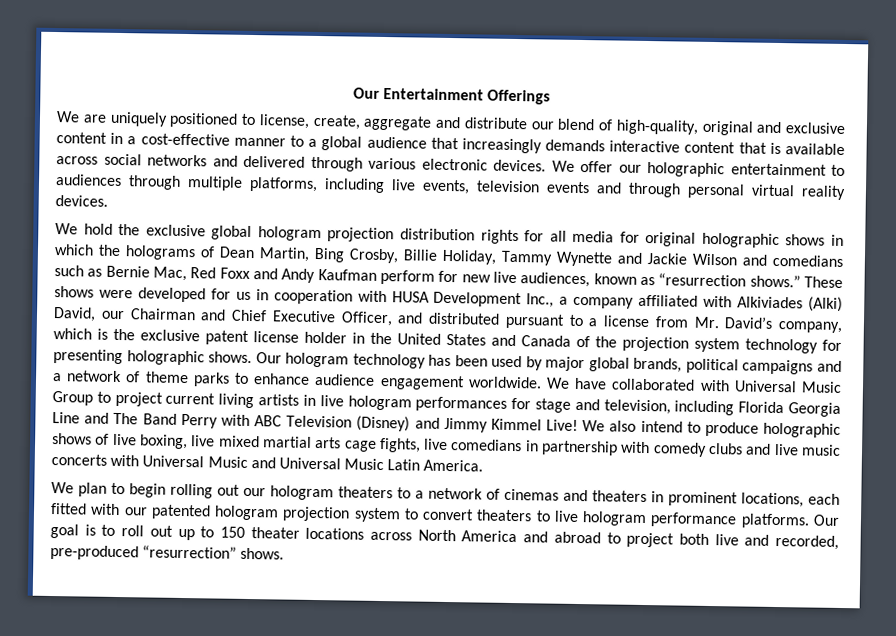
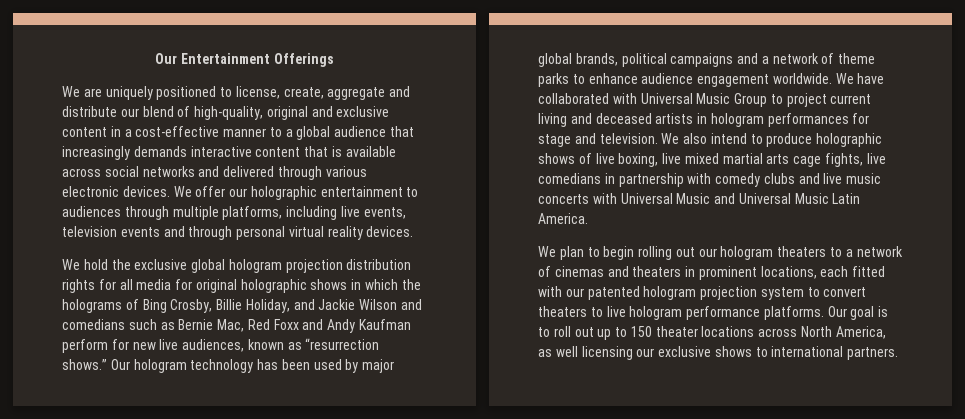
- We hold the exclusive global hologram projection distribution rights for all media for original holographic shows in which the holograms of Dean Martin, Bing Crosby, Billie Holiday, Tammy Wynette and Jackie Wilson and comedians such as Bernie Mac, Red Foxx and Andy Kaufman perform for new live audiences, known as “resurrection shows.”
+ We hold the exclusive global hologram projection distribution rights for all media for original holographic shows in which the holograms of Bing Crosby, Billie Holiday, and Jackie Wilson and comedians such as Bernie Mac, Red Foxx and Andy Kaufman perform for new live audiences, known as “resurrection shows.”
- These shows were developed for us in cooperation with HUSA Development Inc., a company affiliated with Alkiviades (Alki) David, our Chairman and Chief Executive Officer, and distributed pursuant to a license from Mr. David’s company, which is the exclusive patent license holder in the United States and Canada of the projection system technology for presenting holographic shows.
- We have collaborated with Universal Music Group to project current living artists in live hologram performances for stage and television, including Florida Georgia Line and The Band Perry with ABC Television (Disney) and Jimmy Kimmel Live!
+ We have collaborated with Universal Music Group to project current living and deceased artists in hologram performances for stage and television.
- Our goal is to roll out up to 150 theater locations across North America and abroad to project both live and recorded, pre-produced “resurrection” shows.
+ Our goal is to roll out up to 150 theater locations across North America, as well licensing our exclusive shows to international partners.

